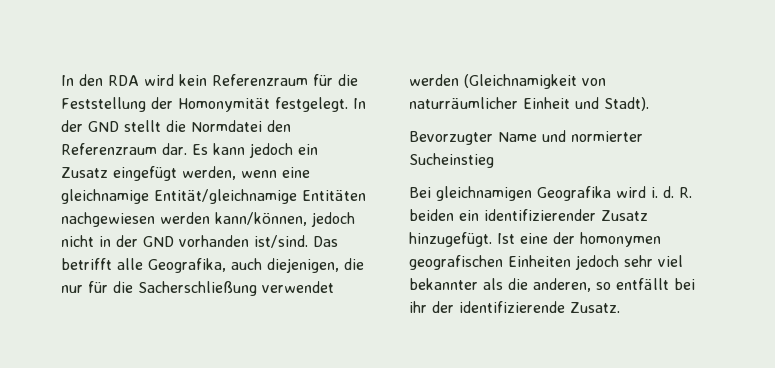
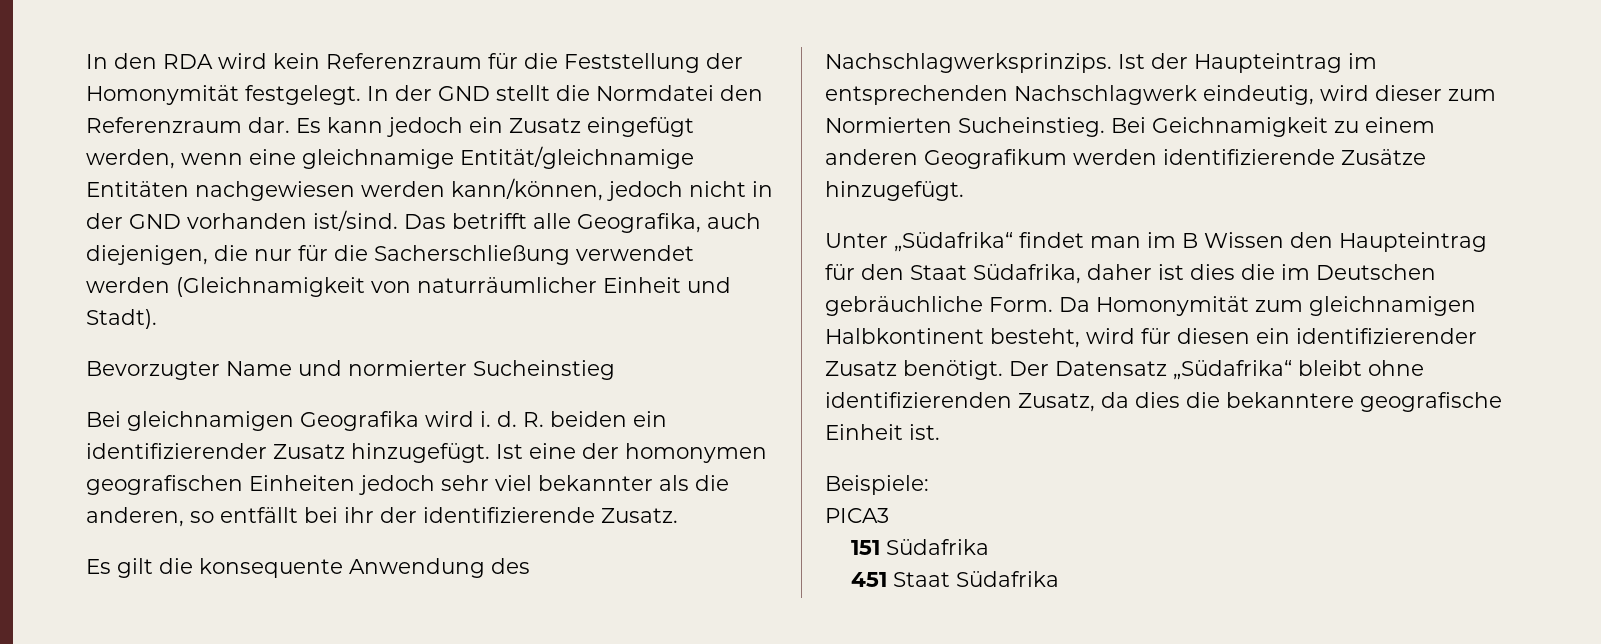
+ Es gilt die konsequente Anwendung des Nachschlagwerksprinzips. Ist der Haupteintrag im entsprechenden Nachschlagwerk eindeutig, wird dieser zum Normierten Sucheinstieg. Bei Geichnamigkeit zu einem anderen Geografikum werden identifizierende Zusätze hinzugefügt.
+ Unter „Südafrika“ findet man im B Wissen den Haupteintrag für den Staat Südafrika, daher ist dies die im Deutschen gebräuchliche Form. Da Homonymität zum gleichnamigen Halbkontinent besteht, wird für diesen ein identifizierender Zusatz benötigt. Der Datensatz „Südafrika“ bleibt ohne identifizierenden Zusatz, da dies die bekanntere geografische Einheit ist.
+ Beispiele:
+ PICA3
+ 151 Südafrika
+ 451 Staat Südafrika

